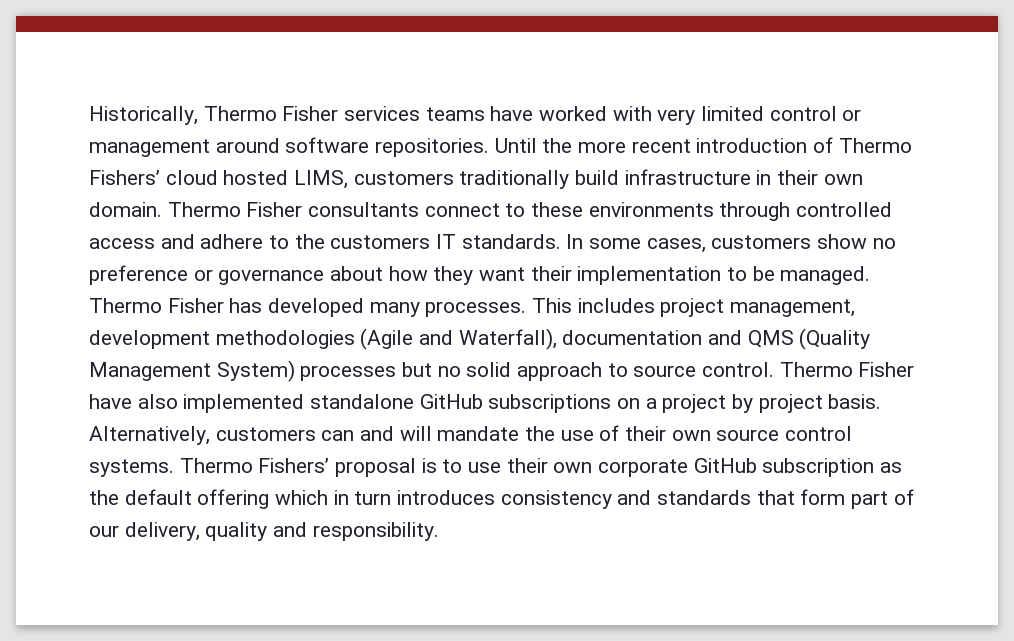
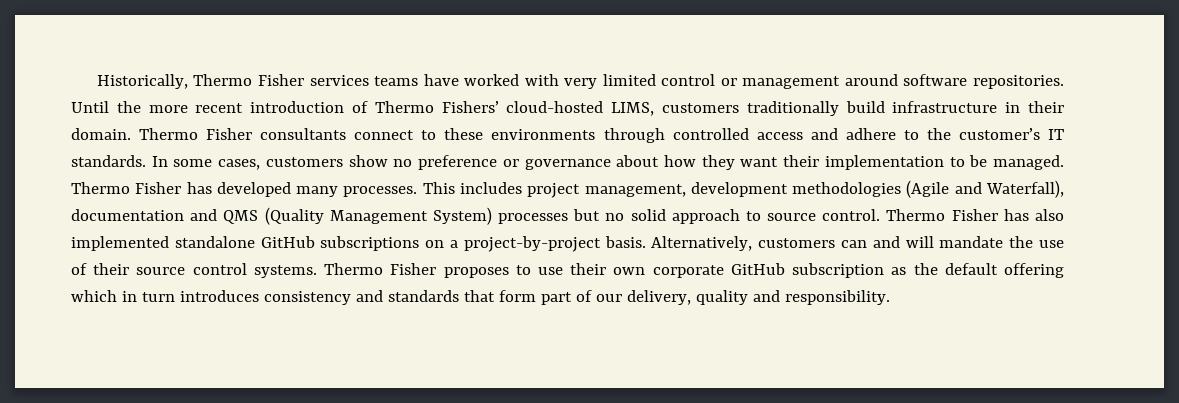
- Until the more recent introduction of Thermo Fishers’ cloud hosted LIMS, customers traditionally build infrastructure in their own domain.
+ Until the more recent introduction of Thermo Fishers’ cloud-hosted LIMS, customers traditionally build infrastructure in their domain.
- Thermo Fisher consultants connect to these environments through controlled access and adhere to the customers IT standards.
+ Thermo Fisher consultants connect to these environments through controlled access and adhere to the customer’s IT standards.
- Thermo Fisher have also implemented standalone GitHub subscriptions on a project by project basis.
+ Thermo Fisher has also implemented standalone GitHub subscriptions on a project-by-project basis.
- Alternatively, customers can and will mandate the use of their own source control systems.
+ Alternatively, customers can and will mandate the use of their source control systems.
- Thermo Fishers’ proposal is to use their own corporate GitHub subscription as the default offering which in turn introduces consistency and standards that form part of our delivery, quality and responsibility.
+ Thermo Fisher proposes to use their own corporate GitHub subscription as the default offering which in turn introduces consistency and standards that form part of our delivery, quality and responsibility.

